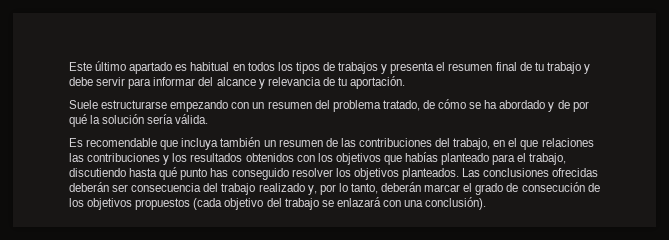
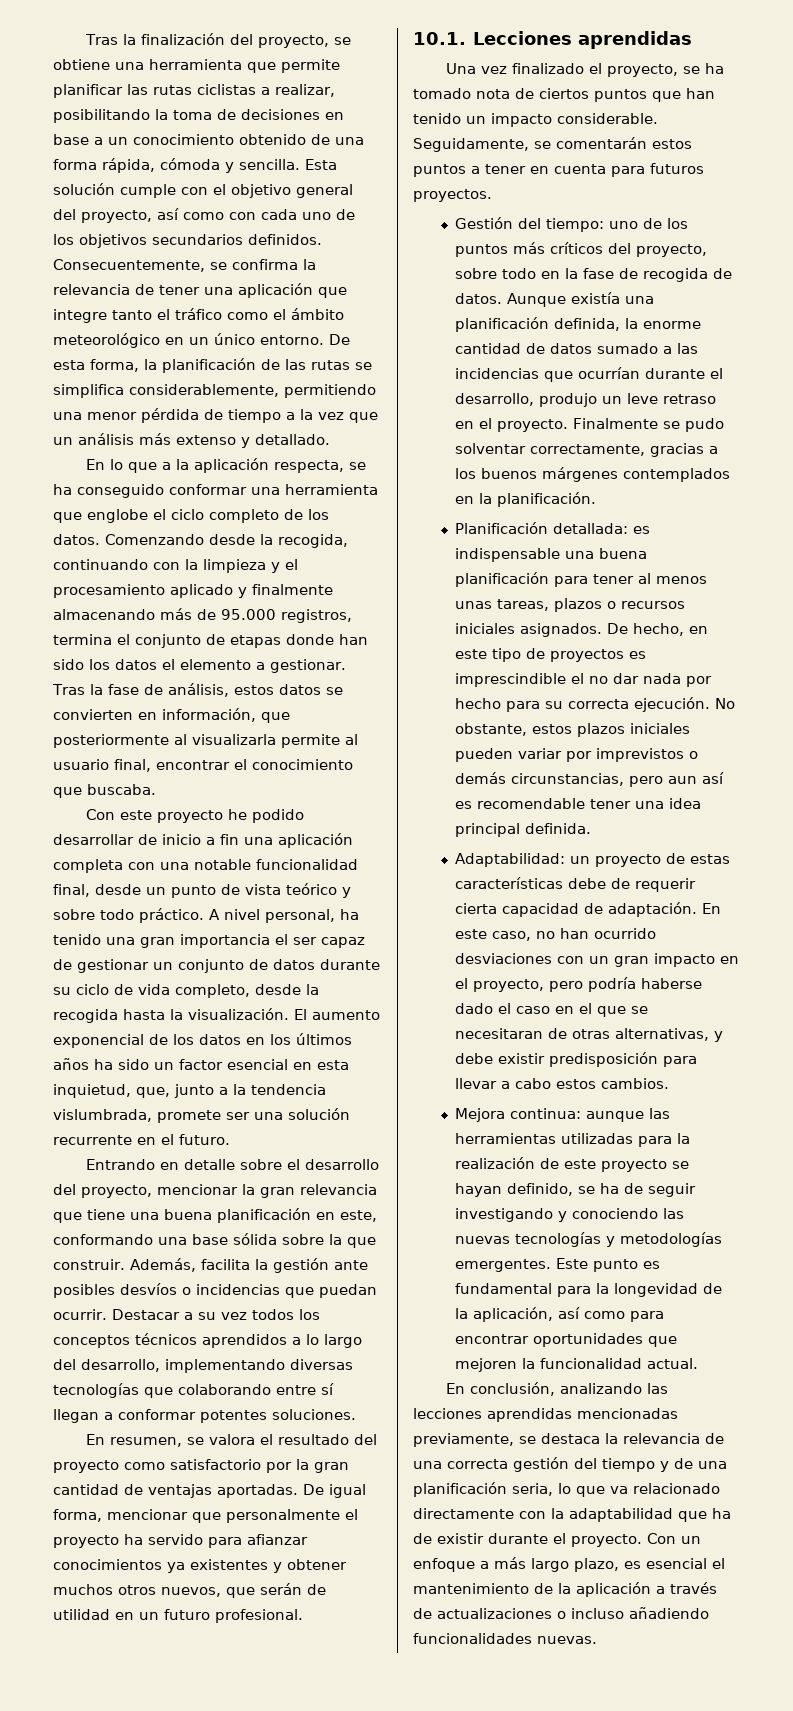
- Este último apartado es habitual en todos los tipos de trabajos y presenta el resumen final de tu trabajo y debe servir para informar del alcance y relevancia de tu aportación.
- Suele estructurarse empezando con un resumen del problema tratado, de cómo se ha abordado y de por qué la solución sería válida.
- Es recomendable que incluya también un resumen de las contribuciones del trabajo, en el que relaciones las contribuciones y los resultados obtenidos con los objetivos que habías planteado para el trabajo, discutiendo hasta qué punto has conseguido resolver los objetivos planteados. Las conclusiones ofrecidas deberán ser consecuencia del trabajo realizado y, por lo tanto, deberán marcar el grado de consecución de los objetivos propuestos (cada objetivo del trabajo se enlazará con una conclusión).
+ Tras la finalización del proyecto, se obtiene una herramienta que permite planificar las rutas ciclistas a realizar, posibilitando la toma de decisiones en base a un conocimiento obtenido de una forma rápida, cómoda y sencilla. Esta solución cumple con el objetivo general del proyecto, así como con cada uno de los objetivos secundarios definidos. Consecuentemente, se confirma la relevancia de tener una aplicación que integre tanto el tráfico como el ámbito meteorológico en un único entorno. De esta forma, la planificación de las rutas se simplifica considerablemente, permitiendo una menor pérdida de tiempo a la vez que un análisis más extenso y detallado.
+ En lo que a la aplicación respecta, se ha conseguido conformar una herramienta que englobe el ciclo completo de los datos. Comenzando desde la recogida, continuando con la limpieza y el procesamiento aplicado y finalmente almacenando más de 95.000 registros, termina el conjunto de etapas donde han sido los datos el elemento a gestionar. Tras la fase de análisis, estos datos se convierten en información, que posteriormente al visualizarla permite al usuario final, encontrar el conocimiento que buscaba.
+ Con este proyecto he podido desarrollar de inicio a fin una aplicación completa con una notable funcionalidad final, desde un punto de vista teórico y sobre todo práctico. A nivel personal, ha tenido una gran importancia el ser capaz de gestionar un conjunto de datos durante su ciclo de vida completo, desde la recogida hasta la visualización. El aumento exponencial de los datos en los últimos años ha sido un factor esencial en esta inquietud, que, junto a la tendencia vislumbrada, promete ser una solución recurrente en el futuro.
+ Entrando en detalle sobre el desarrollo del proyecto, mencionar la gran relevancia que tiene una buena planificación en este, conformando una base sólida sobre la que construir. Además, facilita la gestión ante posibles desvíos o incidencias que puedan ocurrir. Destacar a su vez todos los conceptos técnicos aprendidos a lo largo del desarrollo, implementando diversas tecnologías que colaborando entre sí llegan a conformar potentes soluciones.
+ En resumen, se valora el resultado del proyecto como satisfactorio por la gran cantidad de ventajas aportadas. De igual forma, mencionar que personalmente el proyecto ha servido para afianzar conocimientos ya existentes y obtener muchos otros nuevos, que serán de utilidad en un futuro profesional.
+ 10.1. Lecciones aprendidas
+ Una vez finalizado el proyecto, se ha tomado nota de ciertos puntos que han tenido un impacto considerable. Seguidamente, se comentarán estos puntos a tener en cuenta para futuros proyectos.
+ Gestión del tiempo: uno de los puntos más críticos del proyecto, sobre todo en la fase de recogida de datos. Aunque existía una planificación definida, la enorme cantidad de datos sumado a las incidencias que ocurrían durante el desarrollo, produjo un leve retraso en el proyecto. Finalmente se pudo solventar correctamente, gracias a los buenos márgenes contemplados en la planificación.
+ Planificación detallada: es indispensable una buena planificación para tener al menos unas tareas, plazos o recursos iniciales asignados. De hecho, en este tipo de proyectos es imprescindible el no dar nada por hecho para su correcta ejecución. No obstante, estos plazos iniciales pueden variar por imprevistos o demás circunstancias, pero aun así es recomendable tener una idea principal definida.
+ Adaptabilidad: un proyecto de estas características debe de requerir cierta capacidad de adaptación. En este caso, no han ocurrido desviaciones con un gran impacto en el proyecto, pero podría haberse dado el caso en el que se necesitaran de otras alternativas, y debe existir predisposición para llevar a cabo estos cambios.
+ Mejora continua: aunque las herramientas utilizadas para la realización de este proyecto se hayan definido, se ha de seguir investigando y conociendo las nuevas tecnologías y metodologías emergentes. Este punto es fundamental para la longevidad de la aplicación, así como para encontrar oportunidades que mejoren la funcionalidad actual.
+ En conclusión, analizando las lecciones aprendidas mencionadas previamente, se destaca la relevancia de una correcta gestión del tiempo y de una planificación seria, lo que va relacionado directamente con la adaptabilidad que ha de existir durante el proyecto. Con un enfoque a más largo plazo, es esencial el mantenimiento de la aplicación a través de actualizaciones o incluso añadiendo funcionalidades nuevas.

